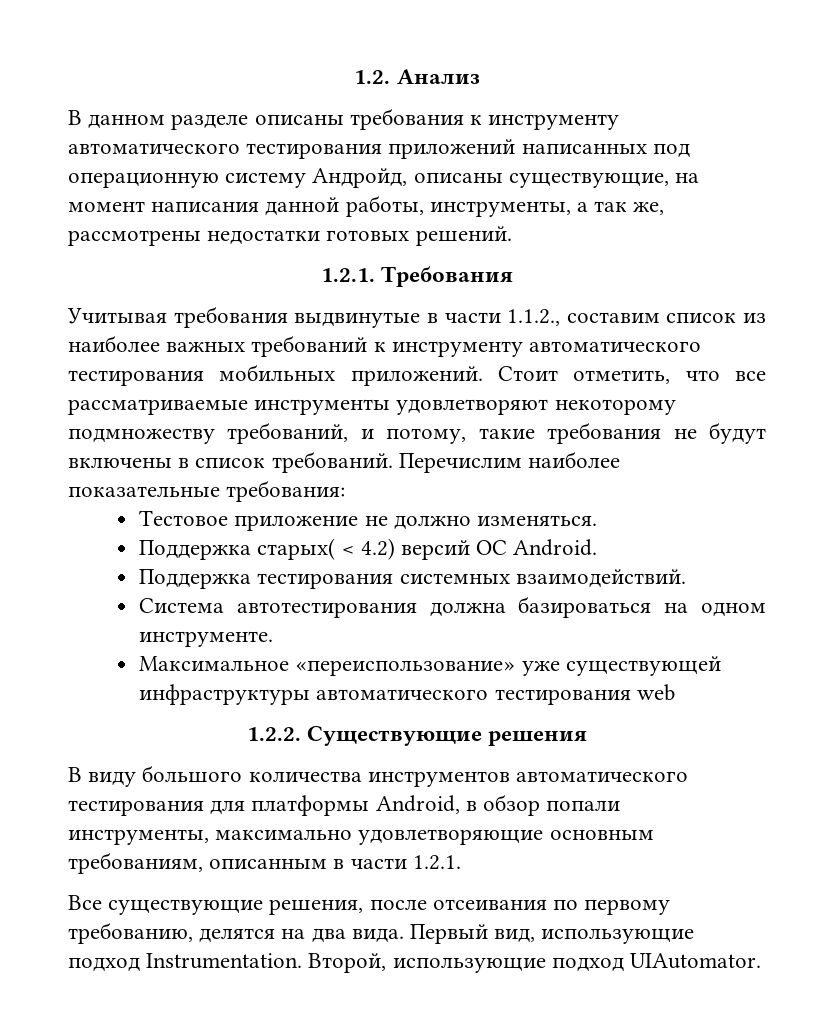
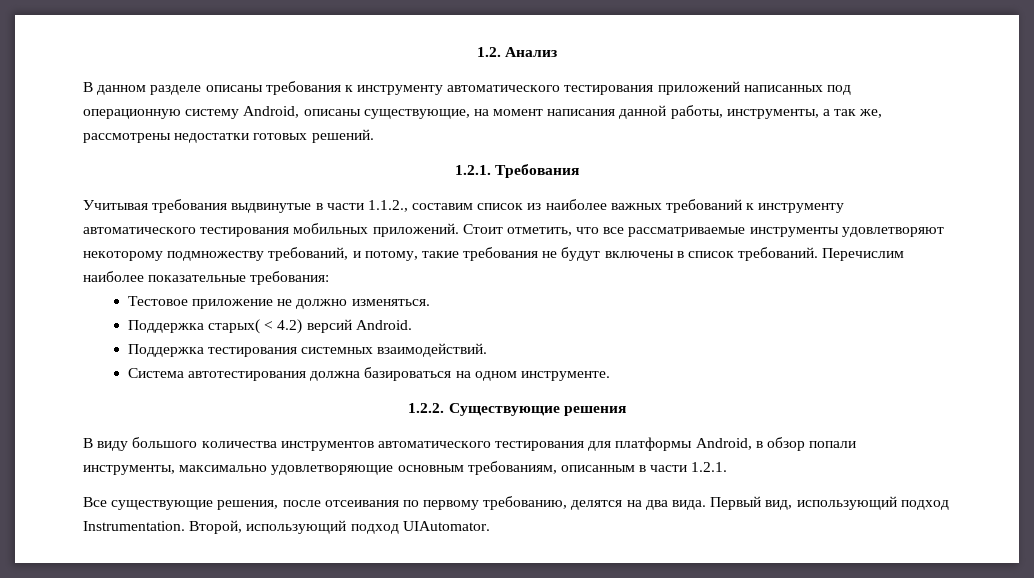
- В данном разделе описаны требования к инструменту автоматического тестирования приложений написанных под операционную систему Андройд, описаны существующие, на момент написания данной работы, инструменты, а так же, рассмотрены недостатки готовых решений.
+ В данном разделе описаны требования к инструменту автоматического тестирования приложений написанных под операционную систему Android, описаны существующие, на момент написания данной работы, инструменты, а так же, рассмотрены недостатки готовых решений.
- Поддержка старых( < 4.2) версий ОС Android.
+ Поддержка старых( < 4.2) версий Android.
- Максимальное «переиспользование» уже существующей инфраструктуры автоматического тестирования web
- Первый вид, использующие подход Instrumentation.
+ Первый вид, использующий подход Instrumentation.
- Второй, использующие подход UIAutomator.
+ Второй, использующий подход UIAutomator.

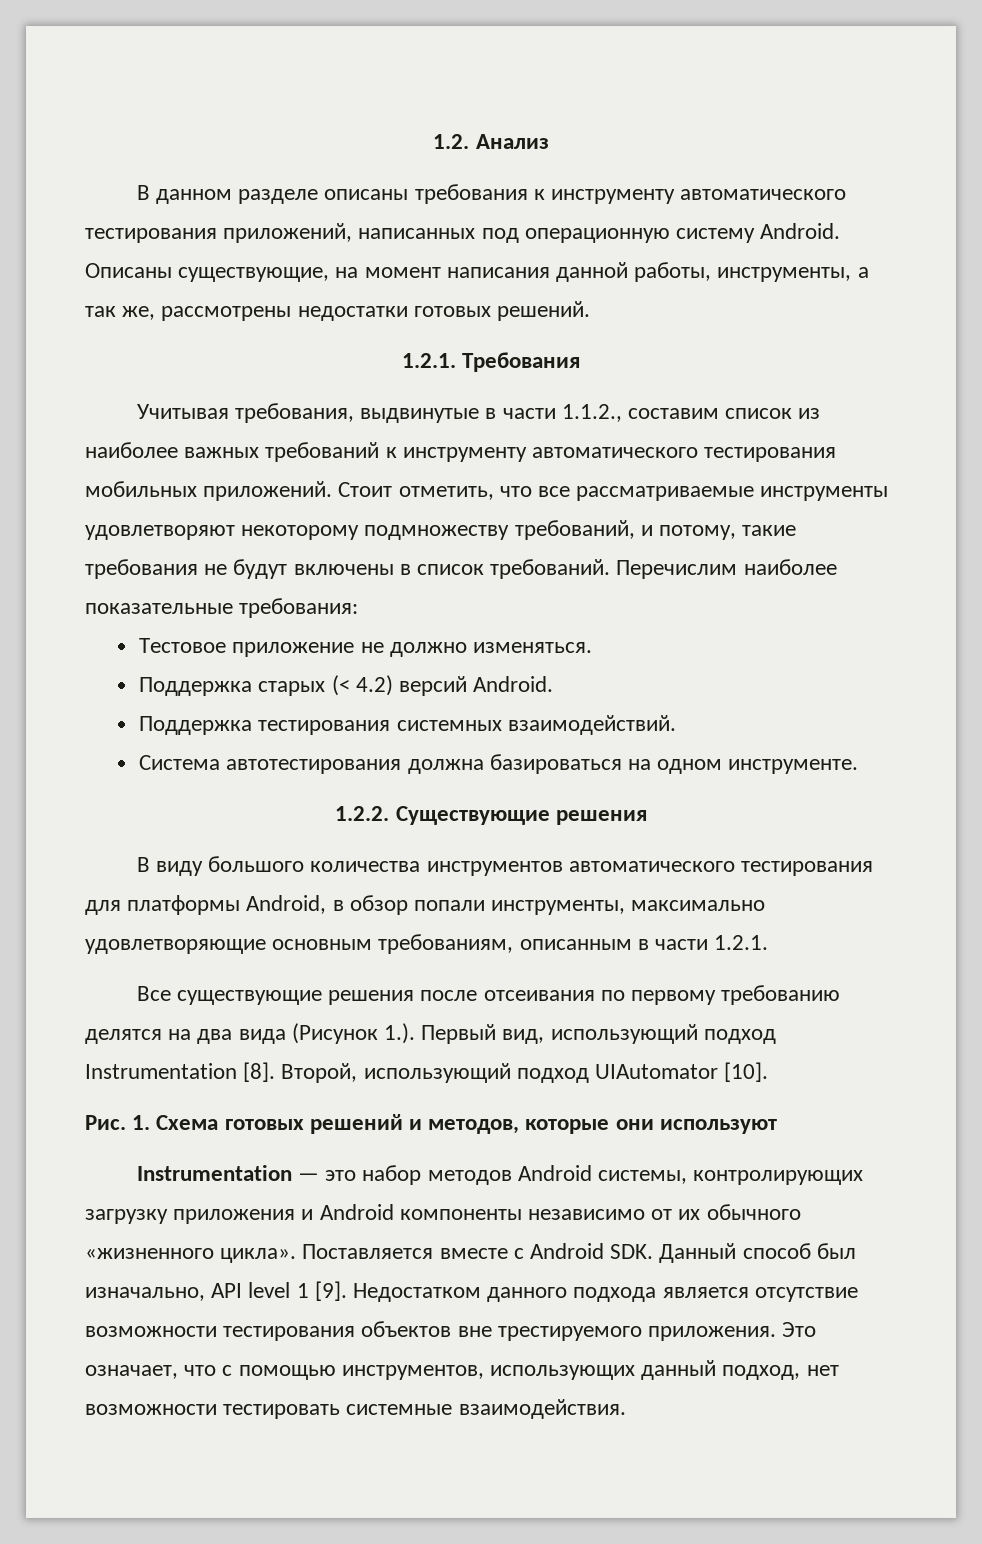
- В данном разделе описаны требования к инструменту автоматического тестирования приложений написанных под операционную систему Android, описаны существующие, на момент написания данной работы, инструменты, а так же, рассмотрены недостатки готовых решений.
+ В данном разделе описаны требования к инструменту автоматического тестирования приложений, написанных под операционную систему Android. Описаны существующие, на момент написания данной работы, инструменты, а так же, рассмотрены недостатки готовых решений.
- Учитывая требования выдвинутые в части 1.1.2., составим список из наиболее важных требований к инструменту автоматического тестирования мобильных приложений.
+ Учитывая требования, выдвинутые в части 1.1.2., составим список из наиболее важных требований к инструменту автоматического тестирования мобильных приложений.
- Поддержка старых( < 4.2) версий Android.
+ Поддержка старых (< 4.2) версий Android.
- Все существующие решения, после отсеивания по первому требованию, делятся на два вида. Первый вид, использующий подход Instrumentation.
+ Все существующие решения после отсеивания по первому требованию делятся на два вида (Рисунок 1.). Первый вид, использующий подход Instrumentation [8].
- Второй, использующий подход UIAutomator.
+ Второй, использующий подход UIAutomator [10].
+ Рис. 1. Схема готовых решений и методов, которые они используют
+ Instrumentation — это набор методов Android системы, контролирующих загрузку приложения и Android компоненты независимо от их обычного «жизненного цикла». Поставляется вместе с Android SDK. Данный способ был изначально, API level 1 [9]. Недостатком данного подхода является отсутствие возможности тестирования объектов вне трестируемого приложения. Это означает, что с помощью инструментов, использующих данный подход, нет возможности тестировать системные взаимодействия.

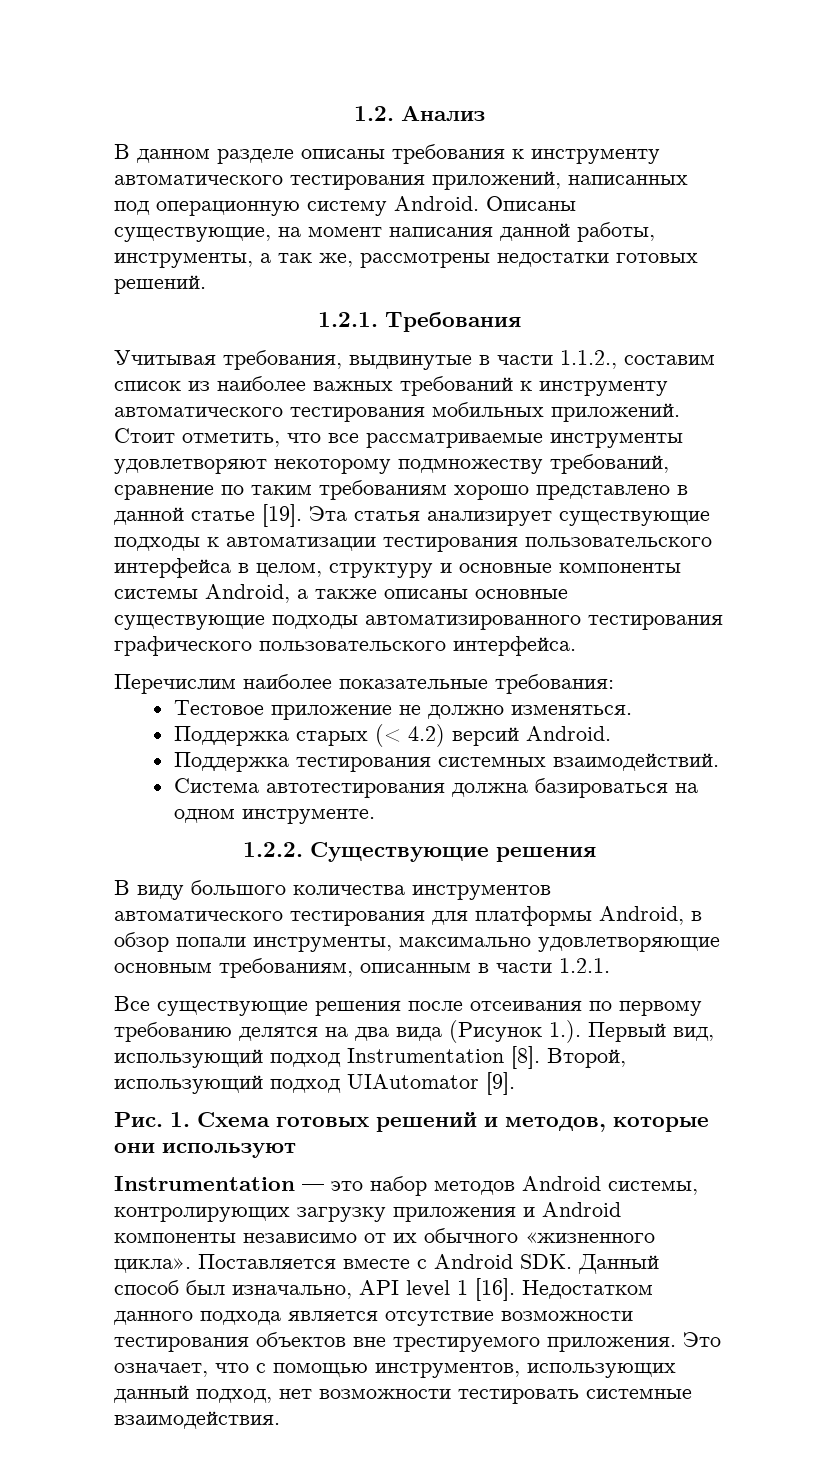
- Стоит отметить, что все рассматриваемые инструменты удовлетворяют некоторому подмножеству требований, и потому, такие требования не будут включены в список требований. Перечислим наиболее показательные требования:
+ Стоит отметить, что все рассматриваемые инструменты удовлетворяют некоторому подмножеству требований, сравнение по таким требованиям хорошо представлено в данной статье [19]. Эта статья анализирует существующие подходы к автоматизации тестирования пользовательского интерфейса в целом, структуру и основные компоненты системы Android, а также описаны основные существующие подходы автоматизированного тестирования графического пользовательского интерфейса.
+ Перечислим наиболее показательные требования:
- Второй, использующий подход UIAutomator [10].
+ Второй, использующий подход UIAutomator [9].
- Поставляется вместе с Android SDK. Данный способ был изначально, API level 1 [9].
+ Поставляется вместе с Android SDK. Данный способ был изначально, API level 1 [16].

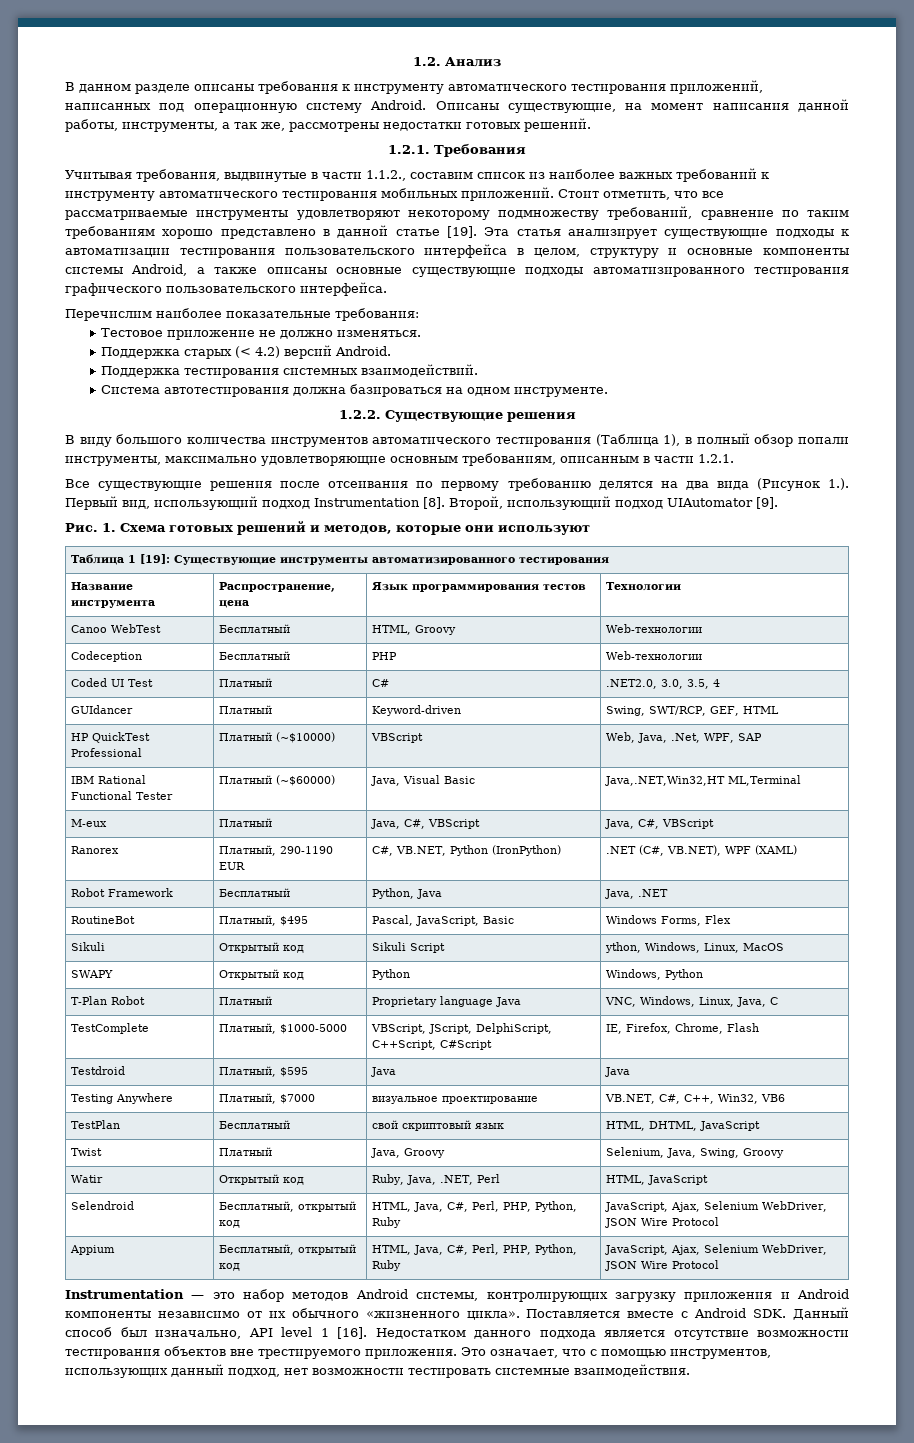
- В виду большого количества инструментов автоматического тестирования для платформы Android, в обзор попали инструменты, максимально удовлетворяющие основным требованиям, описанным в части 1.2.1.
+ В виду большого количества инструментов автоматического тестирования (Таблица 1), в полный обзор попали инструменты, максимально удовлетворяющие основным требованиям, описанным в части 1.2.1.
+ Tаблица 1 [19]: Существующие инструменты автоматизированного тестирования
+ Название инструмента | Распространение, цена | Язык программирования тестов | Технологии
+ Canoo WebTest | Бесплатный | HTML, Groovy | Web-технологии
+ Codeception | Бесплатный | PHP | Web-технологии
+ Coded UI Test | Платный | C# | .NET2.0, 3.0, 3.5, 4
+ GUIdancer | Платный | Keyword-driven | Swing, SWT/RCP, GEF, HTML
+ HP QuickTest Professional | Платный (~$10000) | VBScript | Web, Java, .Net, WPF, SAP
+ IBM Rational Functional Tester | Платный (~$60000) | Java, Visual Basic | Java,.NET,Win32,HT ML,Terminal
+ M-eux | Платный | Java, C#, VBScript | Java, C#, VBScript
+ Ranorex | Платный, 290-1190 EUR | C#, VB.NET, Python (IronPython) | .NET (C#, VB.NET), WPF (XAML)
+ Robot Framework | Бесплатный | Python, Java | Java, .NET
+ RoutineBot | Платный, $495 | Pascal, JavaScript, Basic | Windows Forms, Flex
+ Sikuli | Открытый код | Sikuli Script | ython, Windows, Linux, MacOS
+ SWAPY | Открытый код | Python | Windows, Python
+ T-Plan Robot | Платный | Proprietary language Java | VNC, Windows, Linux, Java, C
+ TestComplete | Платный, $1000-5000 | VBScript, JScript, DelphiScript, C++Script, C#Script | IE, Firefox, Chrome, Flash
+ Testdroid | Платный, $595 | Java | Java
+ Testing Anywhere | Платный, $7000 | визуальное проектирование | VB.NET, C#, C++, Win32, VB6
+ TestPlan | Бесплатный | свой скриптовый язык | HTML, DHTML, JavaScript
+ Twist | Платный | Java, Groovy | Selenium, Java, Swing, Groovy
+ Watir | Открытый код | Ruby, Java, .NET, Perl | HTML, JavaScript
+ Selendroid | Бесплатный, открытый код | HTML, Java, C#, Perl, PHP, Python, Ruby | JavaScript, Ajax, Selenium WebDriver, JSON Wire Protocol
+ Appium | Бесплатный, открытый код | HTML, Java, C#, Perl, PHP, Python, Ruby | JavaScript, Ajax, Selenium WebDriver, JSON Wire Protocol

